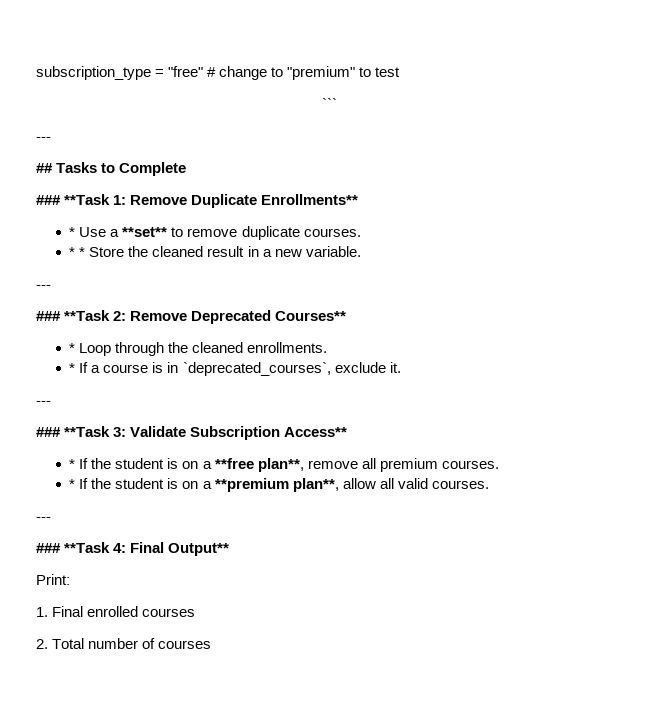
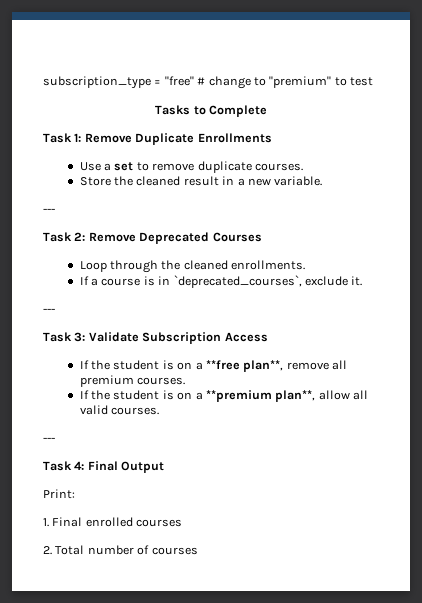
- ```
- ---
- ## Tasks to Complete
+ Tasks to Complete
- ### **Task 1: Remove Duplicate Enrollments**
- * Use a **set** to remove duplicate courses.
+ Task 1: Remove Duplicate Enrollments
+ Use a set to remove duplicate courses.
- * * Store the cleaned result in a new variable.
+ Store the cleaned result in a new variable.
- ### **Task 2: Remove Deprecated Courses**
- * Loop through the cleaned enrollments.
+ Task 2: Remove Deprecated Courses
+ Loop through the cleaned enrollments.
- * If a course is in `deprecated_courses`, exclude it.
+ If a course is in `deprecated_courses`, exclude it.
- ### **Task 3: Validate Subscription Access**
- * If the student is on a **free plan**, remove all premium courses.
+ Task 3: Validate Subscription Access
+ If the student is on a **free plan**, remove all premium courses.
- * If the student is on a **premium plan**, allow all valid courses.
+ If the student is on a **premium plan**, allow all valid courses.
- ### **Task 4: Final Output**
+ Task 4: Final Output

